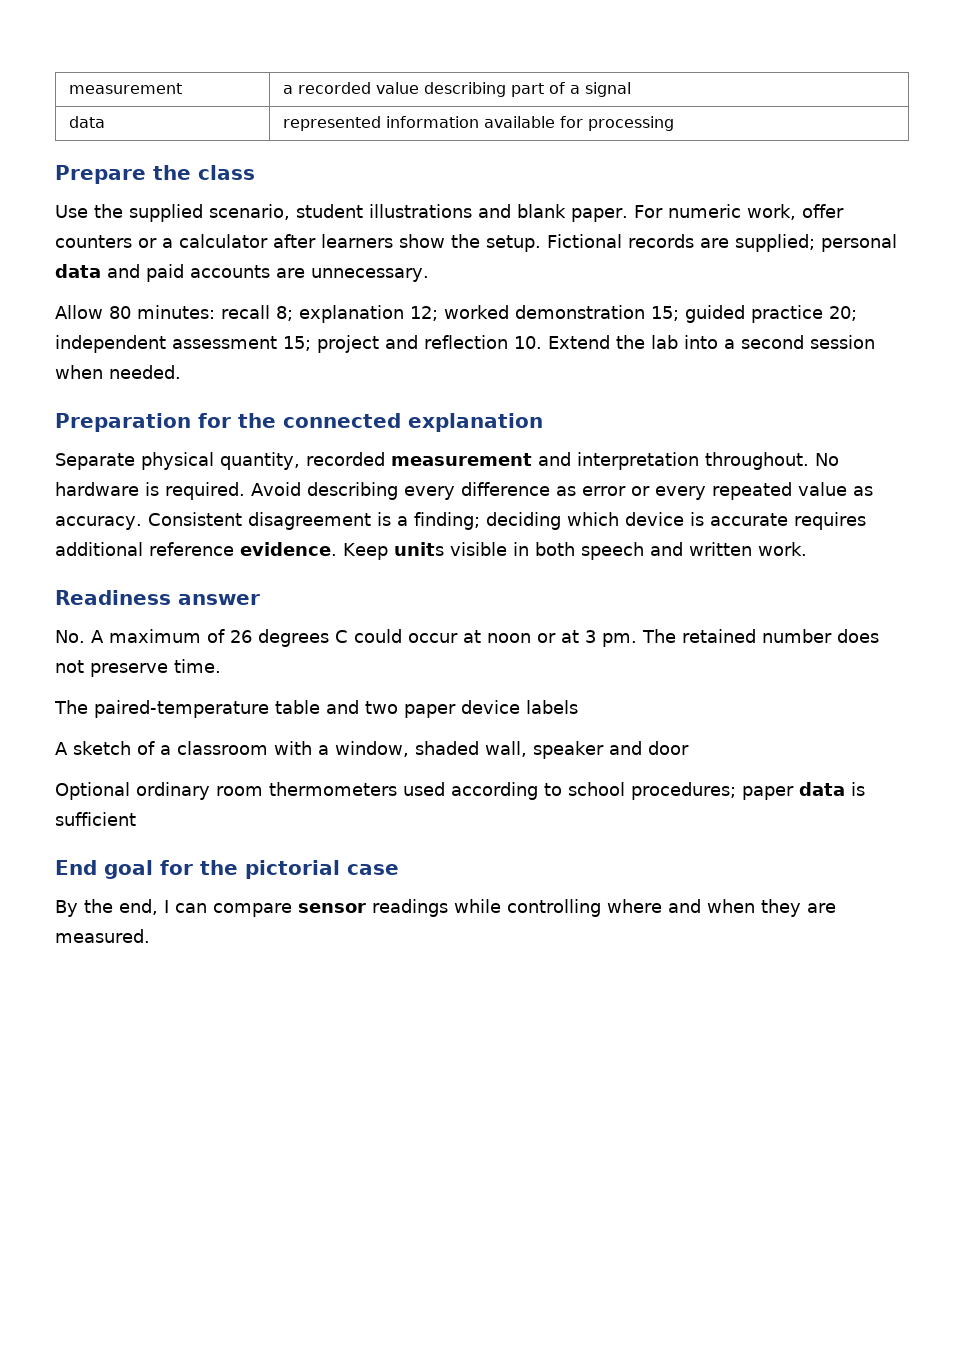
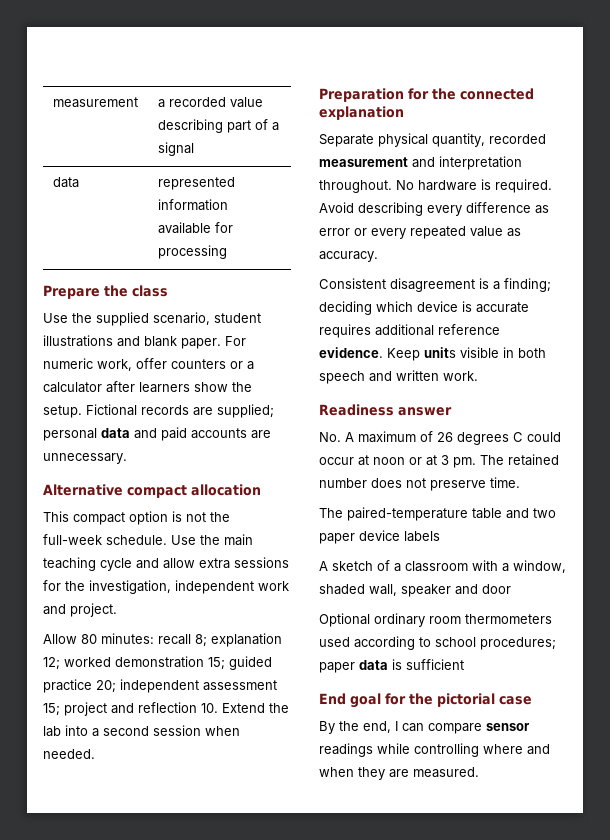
+ Alternative compact allocation
+ This compact option is not the full-week schedule. Use the main teaching cycle and allow extra sessions for the investigation, independent work and project.
- Avoid describing every difference as error or every repeated value as accuracy. Consistent disagreement is a finding; deciding which device is accurate requires additional reference evidence.
+ Avoid describing every difference as error or every repeated value as accuracy.
+ Consistent disagreement is a finding; deciding which device is accurate requires additional reference evidence.

